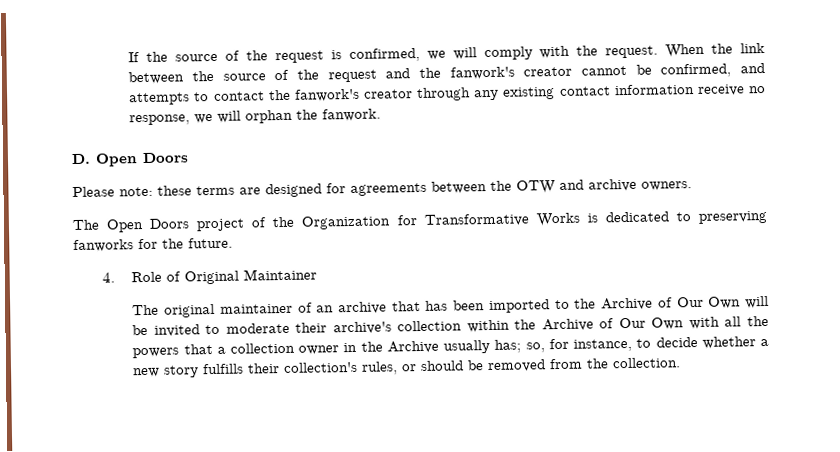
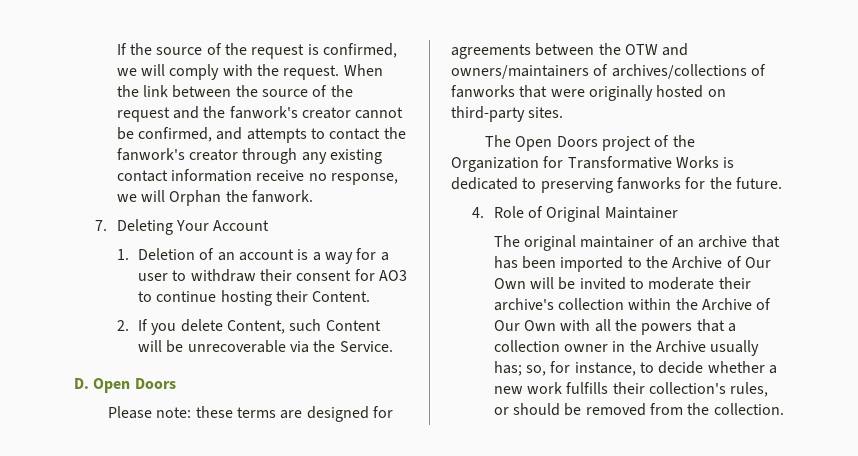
- When the link between the source of the request and the fanwork's creator cannot be confirmed, and attempts to contact the fanwork's creator through any existing contact information receive no response, we will orphan the fanwork.
+ When the link between the source of the request and the fanwork's creator cannot be confirmed, and attempts to contact the fanwork's creator through any existing contact information receive no response, we will Orphan the fanwork.
+ 7. Deleting Your Account
+ 1. Deletion of an account is a way for a user to withdraw their consent for AO3 to continue hosting their Content.
+ 2. If you delete Content, such Content will be unrecoverable via the Service.
- Please note: these terms are designed for agreements between the OTW and archive owners.
+ Please note: these terms are designed for agreements between the OTW and owners/maintainers of archives/collections of fanworks that were originally hosted on third-party sites.
- so, for instance, to decide whether a new story fulfills their collection's rules, or should be removed from the collection.
+ so, for instance, to decide whether a new work fulfills their collection's rules, or should be removed from the collection.

